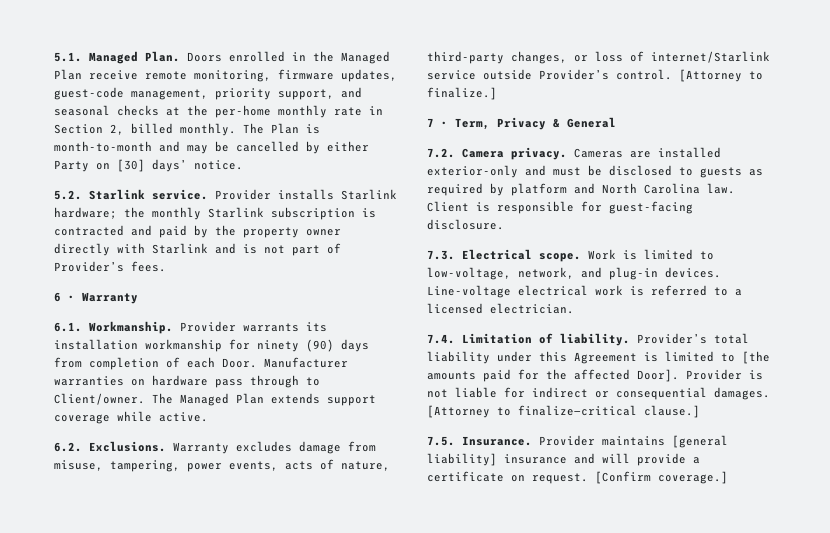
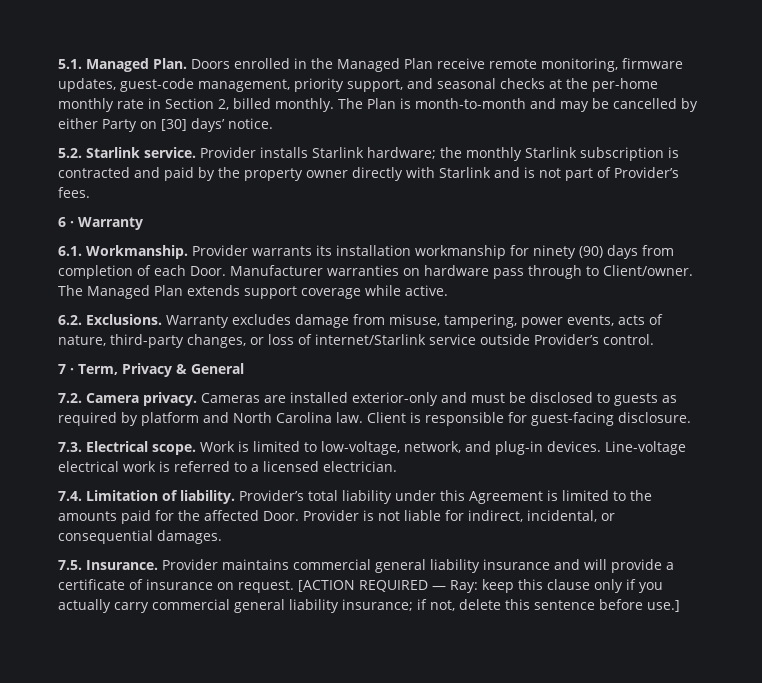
- [Attorney to finalize.]
- Provider’s total liability under this Agreement is limited to [the amounts paid for the affected Door].
+ Provider’s total liability under this Agreement is limited to the amounts paid for the affected Door.
- Provider is not liable for indirect or consequential damages. [Attorney to finalize—critical clause.]
+ Provider is not liable for indirect, incidental, or consequential damages.
- Provider maintains [general liability] insurance and will provide a certificate on request. [Confirm coverage.]
+ Provider maintains commercial general liability insurance and will provide a certificate of insurance on request. [ACTION REQUIRED — Ray: keep this clause only if you actually carry commercial general liability insurance; if not, delete this sentence before use.]

